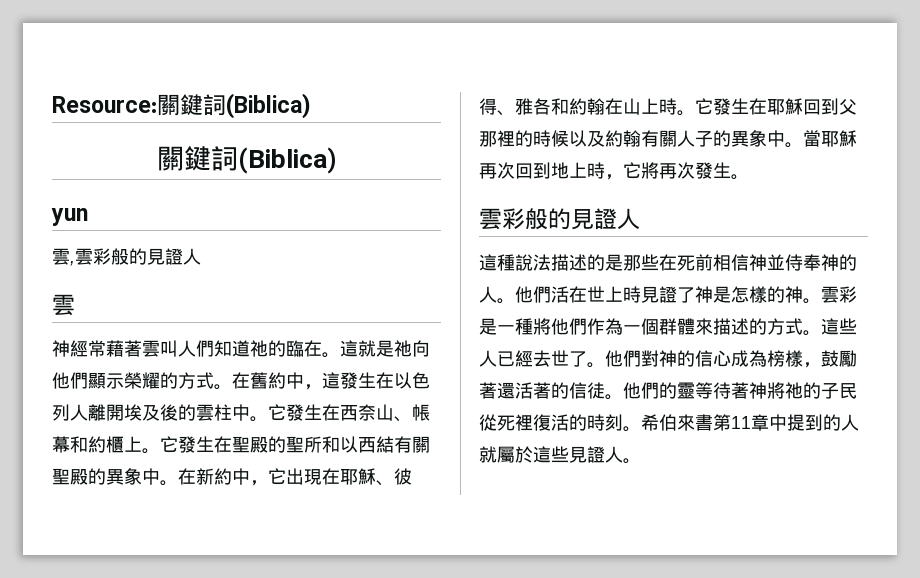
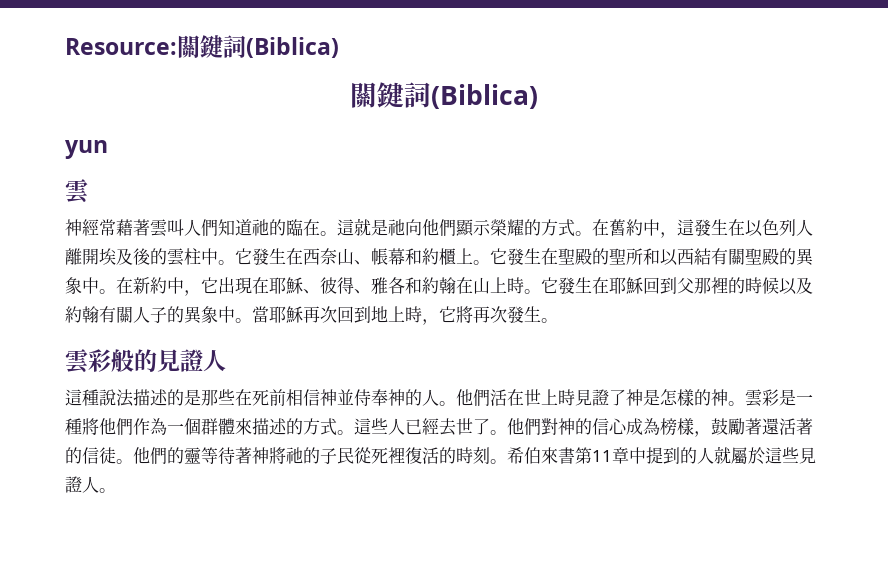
- 雲,雲彩般的見證人

